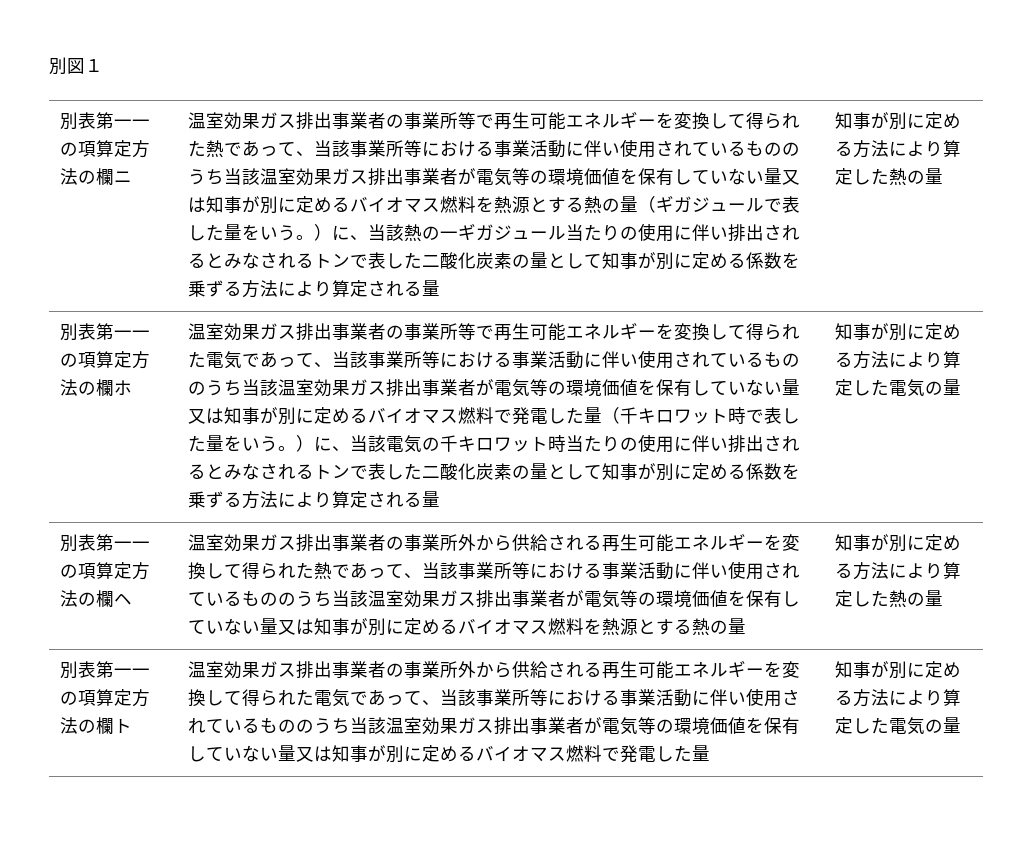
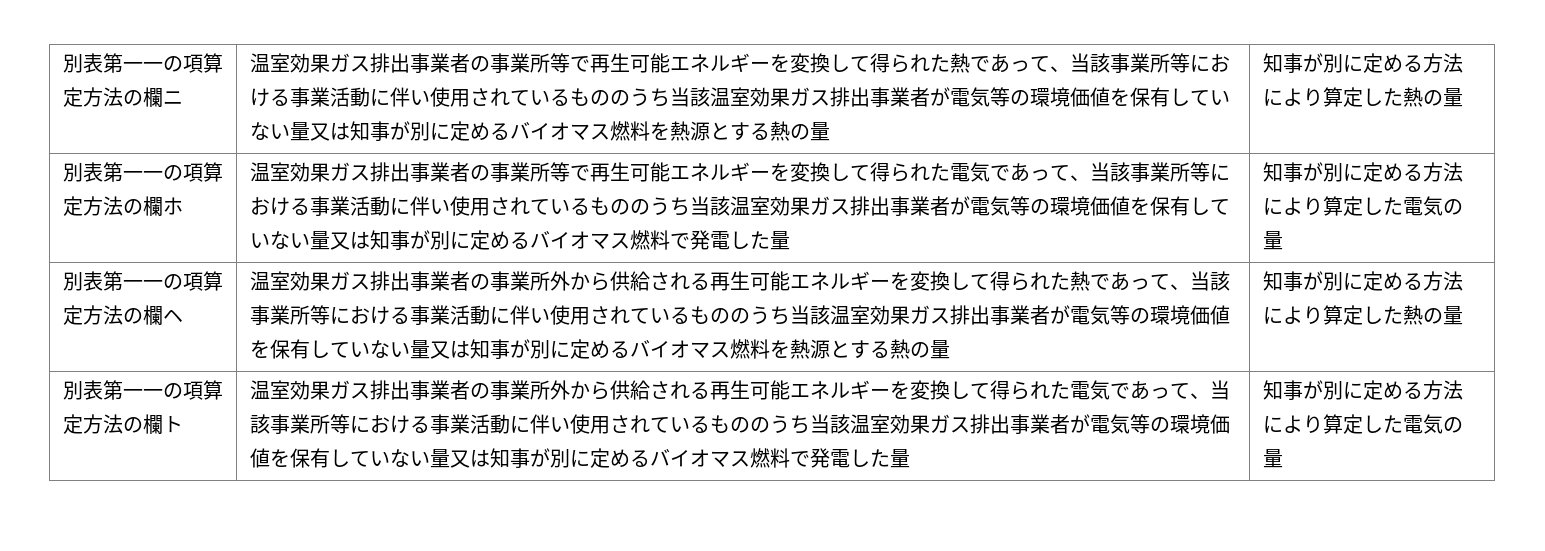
- 別図１
- 温室効果ガス排出事業者の事業所等で再生可能エネルギーを変換して得られた熱であって、当該事業所等における事業活動に伴い使用されているもののうち当該温室効果ガス排出事業者が電気等の環境価値を保有していない量又は知事が別に定めるバイオマス燃料を熱源とする熱の量（ギガジュールで表した量をいう。）に、当該熱の一ギガジュール当たりの使用に伴い排出されるとみなされるトンで表した二酸化炭素の量として知事が別に定める係数を乗ずる方法により算定される量
+ 温室効果ガス排出事業者の事業所等で再生可能エネルギーを変換して得られた熱であって、当該事業所等における事業活動に伴い使用されているもののうち当該温室効果ガス排出事業者が電気等の環境価値を保有していない量又は知事が別に定めるバイオマス燃料を熱源とする熱の量
- 温室効果ガス排出事業者の事業所等で再生可能エネルギーを変換して得られた電気であって、当該事業所等における事業活動に伴い使用されているもののうち当該温室効果ガス排出事業者が電気等の環境価値を保有していない量又は知事が別に定めるバイオマス燃料で発電した量（千キロワット時で表した量をいう。）に、当該電気の千キロワット時当たりの使用に伴い排出されるとみなされるトンで表した二酸化炭素の量として知事が別に定める係数を乗ずる方法により算定される量
+ 温室効果ガス排出事業者の事業所等で再生可能エネルギーを変換して得られた電気であって、当該事業所等における事業活動に伴い使用されているもののうち当該温室効果ガス排出事業者が電気等の環境価値を保有していない量又は知事が別に定めるバイオマス燃料で発電した量

